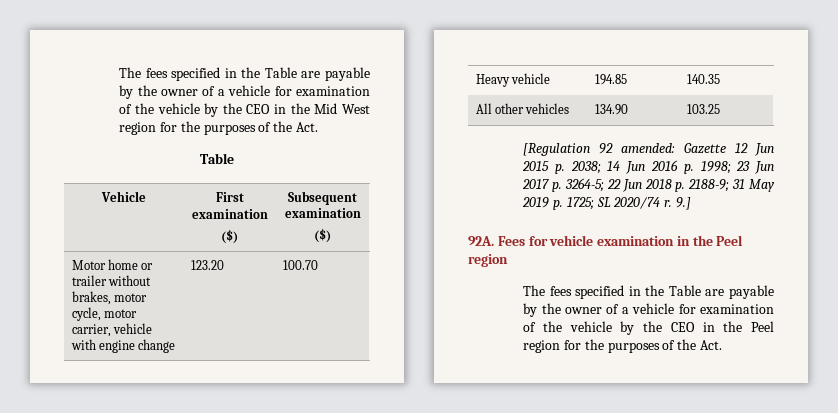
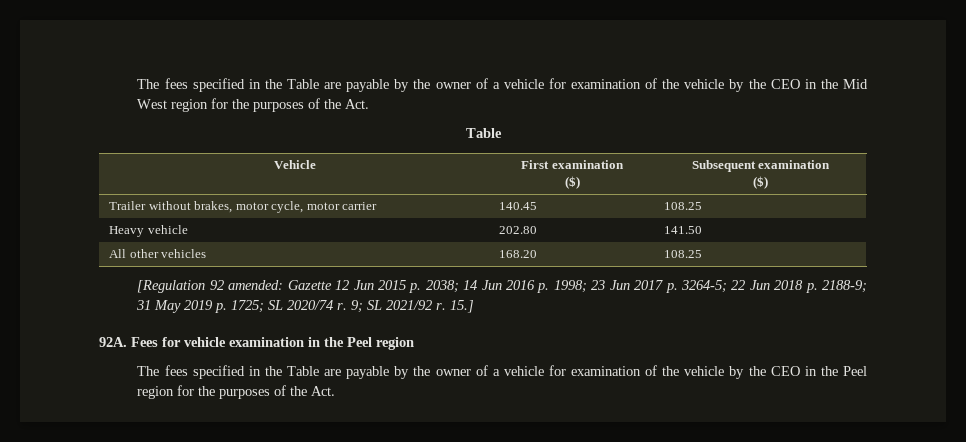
- Motor home or trailer without brakes, motor cycle, motor carrier, vehicle with engine change | 123.20 | 100.70
+ Trailer without brakes, motor cycle, motor carrier | 140.45 | 108.25
- Heavy vehicle | 194.85 | 140.35
+ Heavy vehicle | 202.80 | 141.50
- All other vehicles | 134.90 | 103.25
+ All other vehicles | 168.20 | 108.25
- 9.]
+ 9; SL 2021/92 r. 15.]

